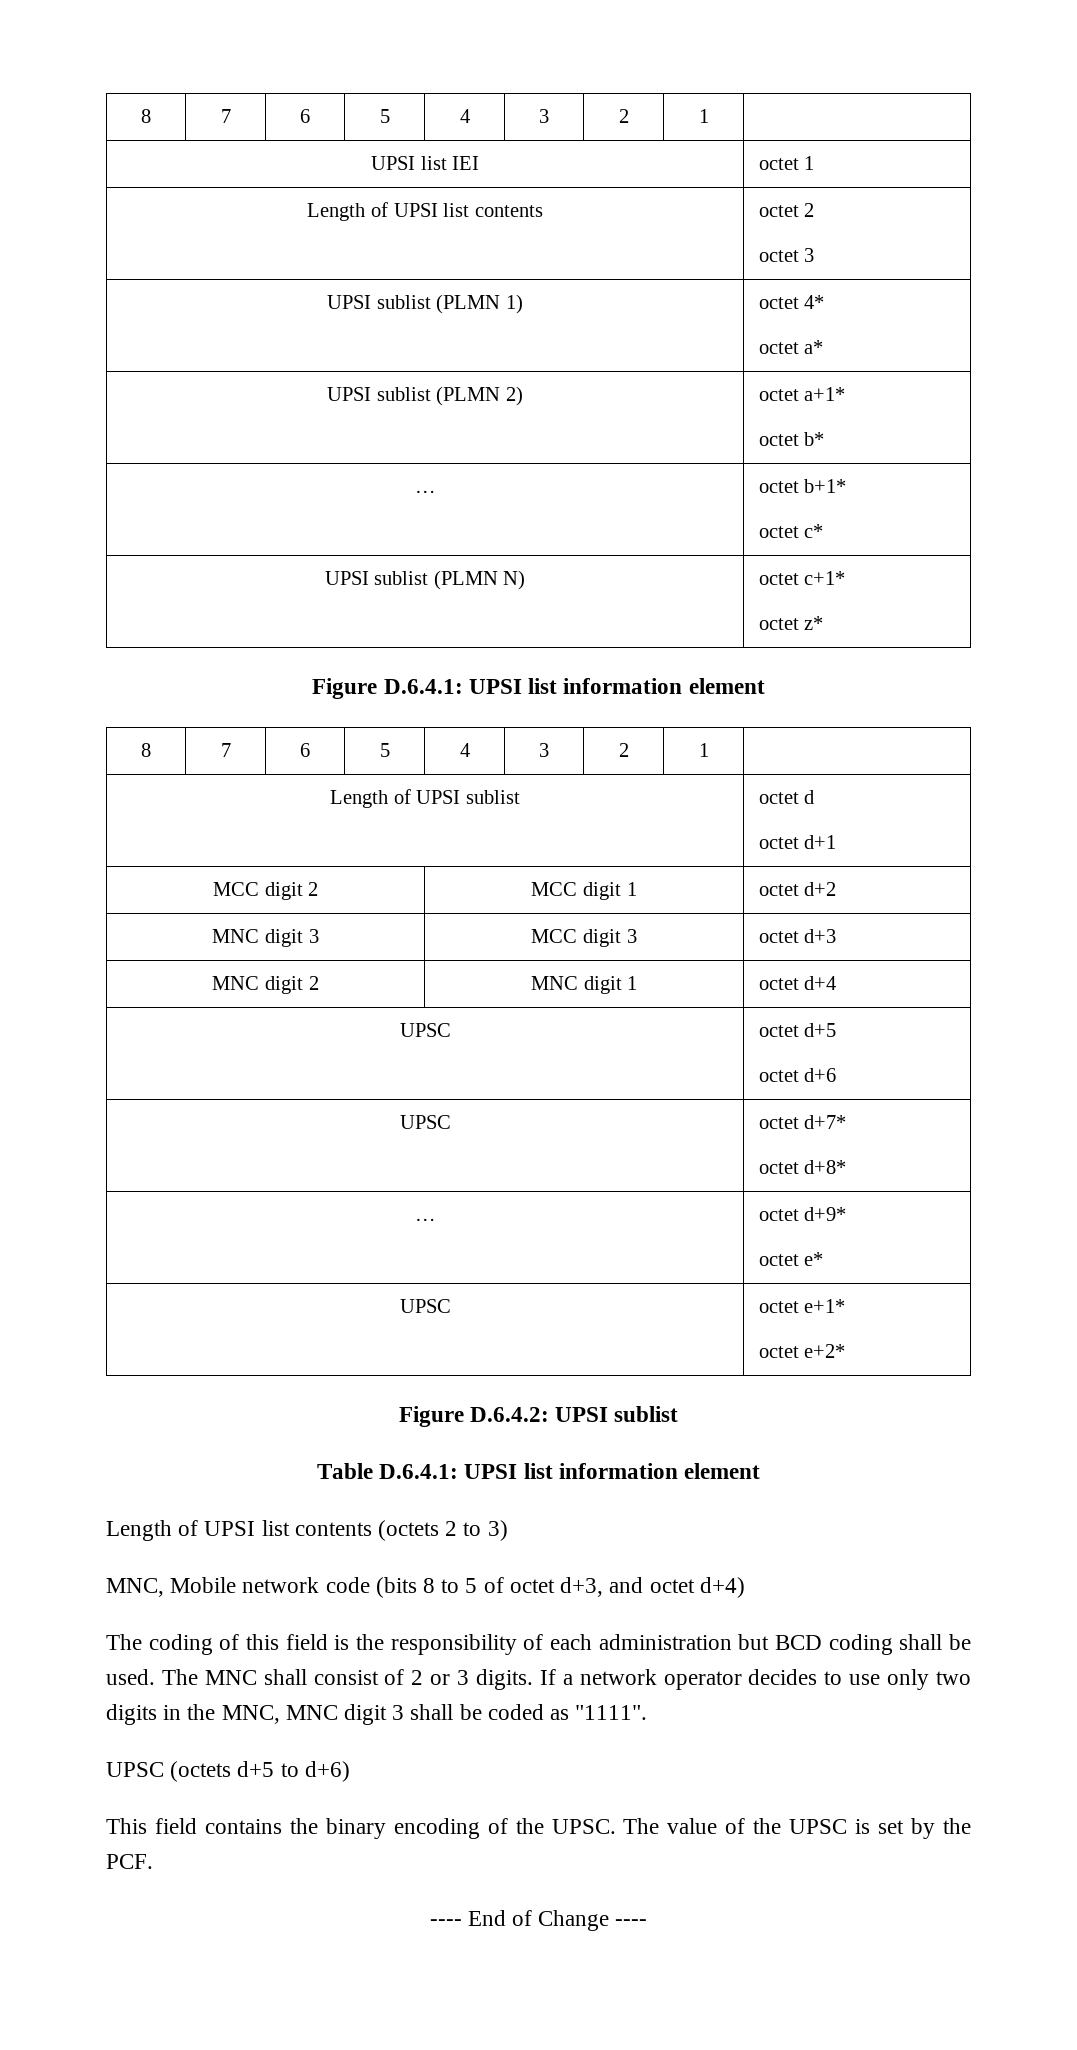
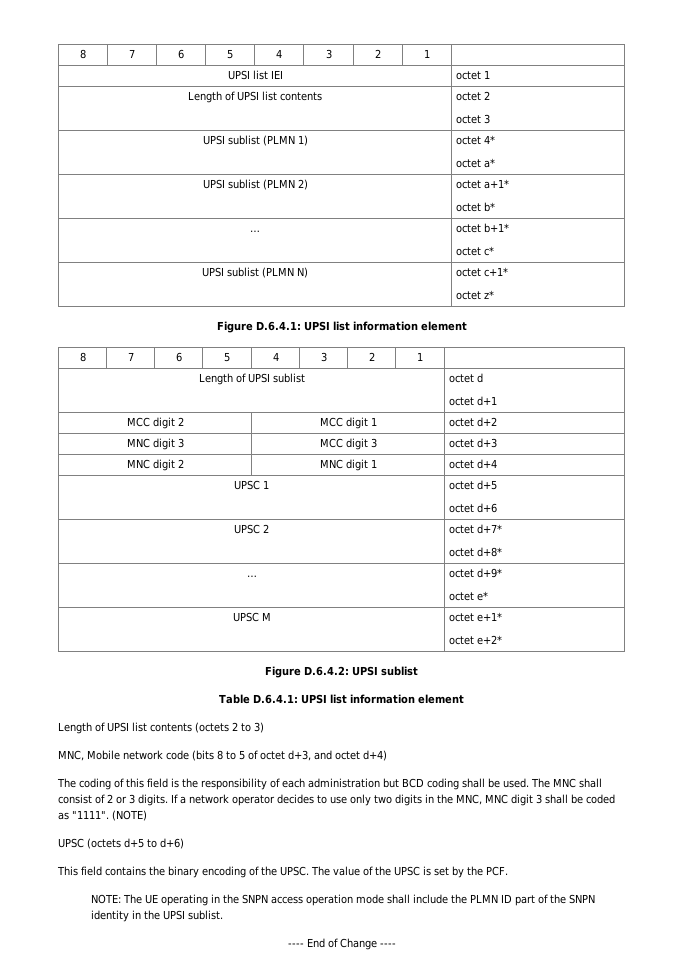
- UPSC | octet d+5
+ UPSC 1 | octet d+5
- UPSC | octet d+7*
+ UPSC 2 | octet d+7*
- UPSC | octet e+1*
+ UPSC M | octet e+1*
+ (NOTE)
+ NOTE: The UE operating in the SNPN access operation mode shall include the PLMN ID part of the SNPN identity in the UPSI sublist.

